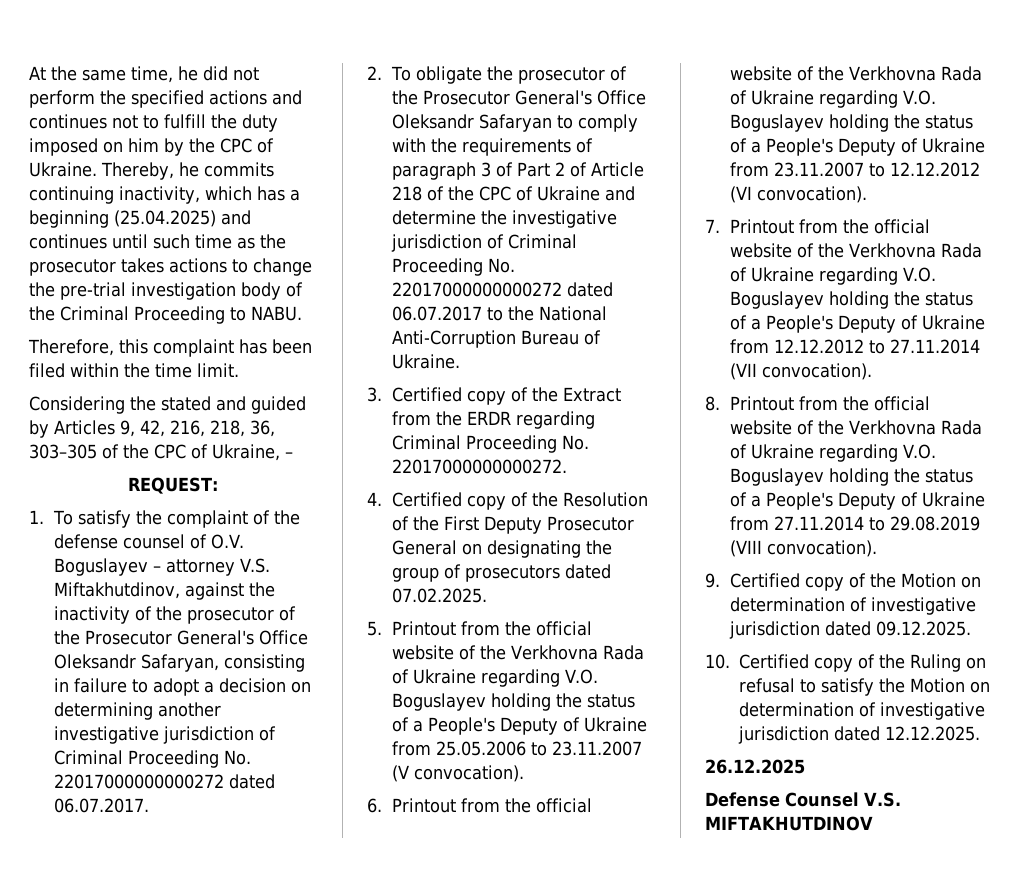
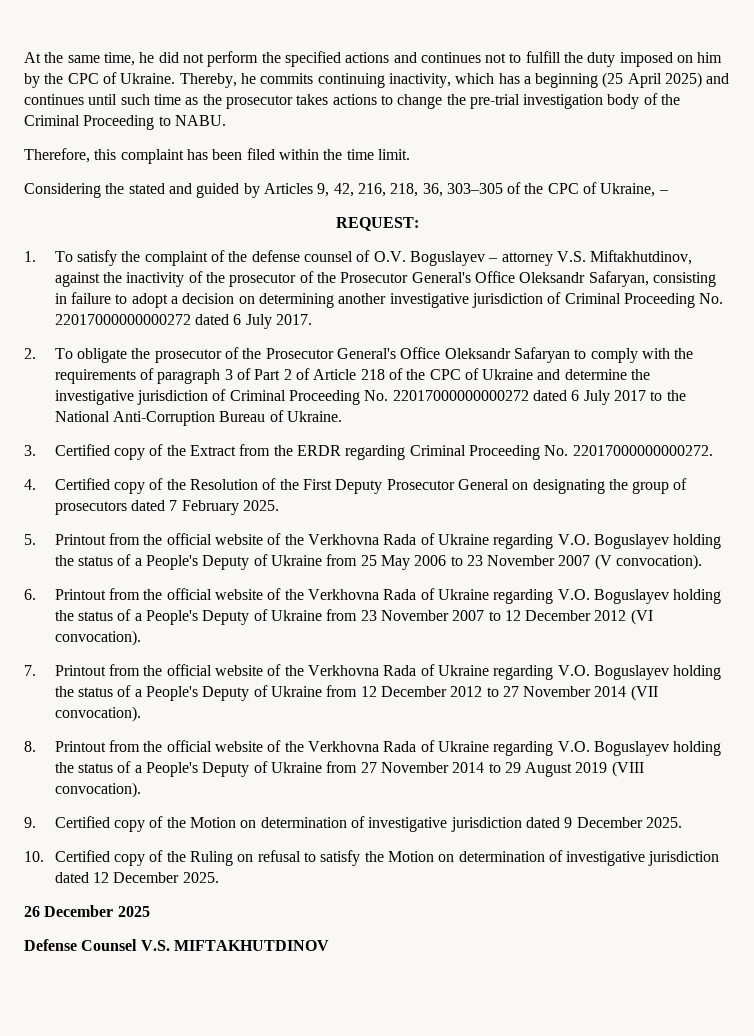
- Thereby, he commits continuing inactivity, which has a beginning (25.04.2025) and continues until such time as the prosecutor takes actions to change the pre-trial investigation body of the Criminal Proceeding to NABU.
+ Thereby, he commits continuing inactivity, which has a beginning (25 April 2025) and continues until such time as the prosecutor takes actions to change the pre-trial investigation body of the Criminal Proceeding to NABU.
- 1. To satisfy the complaint of the defense counsel of O.V. Boguslayev – attorney V.S. Miftakhutdinov, against the inactivity of the prosecutor of the Prosecutor General's Office Oleksandr Safaryan, consisting in failure to adopt a decision on determining another investigative jurisdiction of Criminal Proceeding No. 22017000000000272 dated 06.07.2017.
+ 1. To satisfy the complaint of the defense counsel of O.V. Boguslayev – attorney V.S. Miftakhutdinov, against the inactivity of the prosecutor of the Prosecutor General's Office Oleksandr Safaryan, consisting in failure to adopt a decision on determining another investigative jurisdiction of Criminal Proceeding No. 22017000000000272 dated 6 July 2017.
- 2. To obligate the prosecutor of the Prosecutor General's Office Oleksandr Safaryan to comply with the requirements of paragraph 3 of Part 2 of Article 218 of the CPC of Ukraine and determine the investigative jurisdiction of Criminal Proceeding No. 22017000000000272 dated 06.07.2017 to the National Anti-Corruption Bureau of Ukraine.
+ 2. To obligate the prosecutor of the Prosecutor General's Office Oleksandr Safaryan to comply with the requirements of paragraph 3 of Part 2 of Article 218 of the CPC of Ukraine and determine the investigative jurisdiction of Criminal Proceeding No. 22017000000000272 dated 6 July 2017 to the National Anti-Corruption Bureau of Ukraine.
- 4. Certified copy of the Resolution of the First Deputy Prosecutor General on designating the group of prosecutors dated 07.02.2025.
+ 4. Certified copy of the Resolution of the First Deputy Prosecutor General on designating the group of prosecutors dated 7 February 2025.
- 5. Printout from the official website of the Verkhovna Rada of Ukraine regarding V.O. Boguslayev holding the status of a People's Deputy of Ukraine from 25.05.2006 to 23.11.2007 (V convocation).
+ 5. Printout from the official website of the Verkhovna Rada of Ukraine regarding V.O. Boguslayev holding the status of a People's Deputy of Ukraine from 25 May 2006 to 23 November 2007 (V convocation).
- 6. Printout from the official website of the Verkhovna Rada of Ukraine regarding V.O. Boguslayev holding the status of a People's Deputy of Ukraine from 23.11.2007 to 12.12.2012 (VI convocation).
+ 6. Printout from the official website of the Verkhovna Rada of Ukraine regarding V.O. Boguslayev holding the status of a People's Deputy of Ukraine from 23 November 2007 to 12 December 2012 (VI convocation).
- 7. Printout from the official website of the Verkhovna Rada of Ukraine regarding V.O. Boguslayev holding the status of a People's Deputy of Ukraine from 12.12.2012 to 27.11.2014 (VII convocation).
+ 7. Printout from the official website of the Verkhovna Rada of Ukraine regarding V.O. Boguslayev holding the status of a People's Deputy of Ukraine from 12 December 2012 to 27 November 2014 (VII convocation).
- 8. Printout from the official website of the Verkhovna Rada of Ukraine regarding V.O. Boguslayev holding the status of a People's Deputy of Ukraine from 27.11.2014 to 29.08.2019 (VIII convocation).
+ 8. Printout from the official website of the Verkhovna Rada of Ukraine regarding V.O. Boguslayev holding the status of a People's Deputy of Ukraine from 27 November 2014 to 29 August 2019 (VIII convocation).
- 9. Certified copy of the Motion on determination of investigative jurisdiction dated 09.12.2025.
+ 9. Certified copy of the Motion on determination of investigative jurisdiction dated 9 December 2025.
- 10. Certified copy of the Ruling on refusal to satisfy the Motion on determination of investigative jurisdiction dated 12.12.2025.
- 26.12.2025
+ 10. Certified copy of the Ruling on refusal to satisfy the Motion on determination of investigative jurisdiction dated 12 December 2025.
+ 26 December 2025

